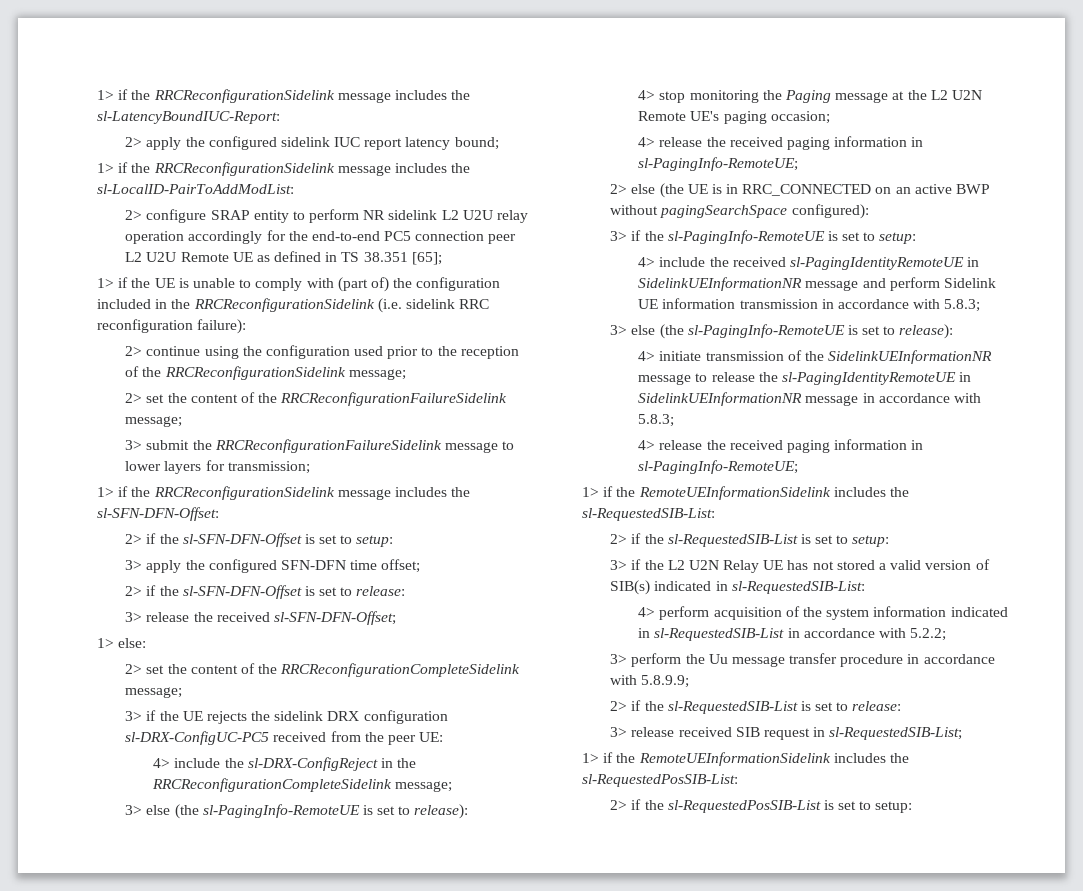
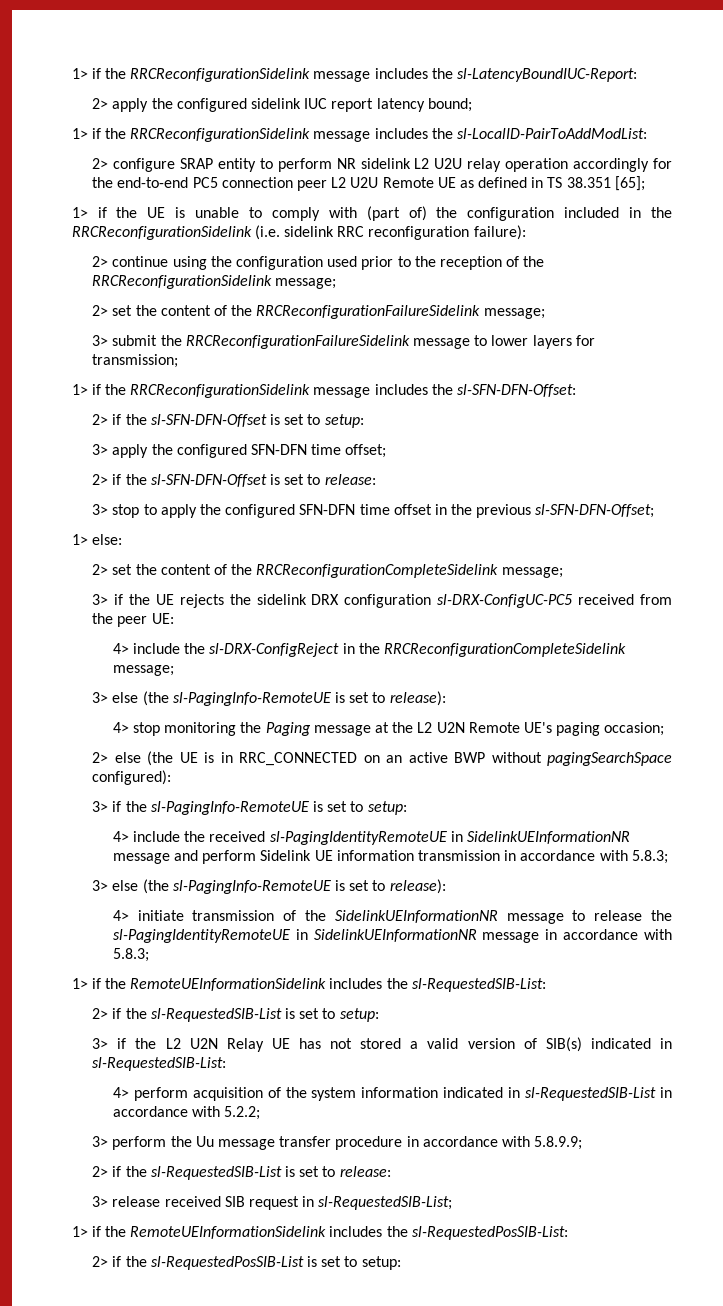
- 3> release the received sl-SFN-DFN-Offset;
+ 3> stop to apply the configured SFN-DFN time offset in the previous sl-SFN-DFN-Offset;
  4> stop monitoring the Paging message at the L2 U2N Remote UE's paging occasion;
- 4> release the received paging information in sl-PagingInfo-RemoteUE;
  4> initiate transmission of the SidelinkUEInformationNR message to release the sl-PagingIdentityRemoteUE in SidelinkUEInformationNR message in accordance with 5.8.3;
- 4> release the received paging information in sl-PagingInfo-RemoteUE;

